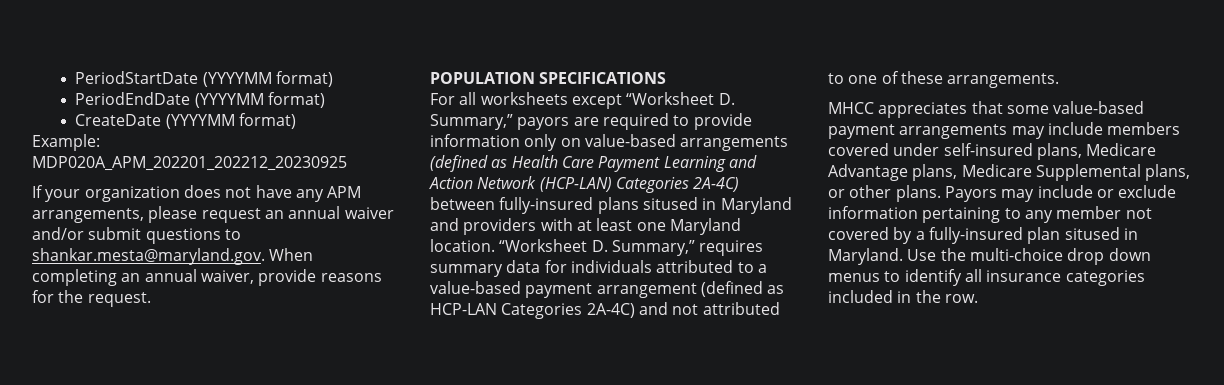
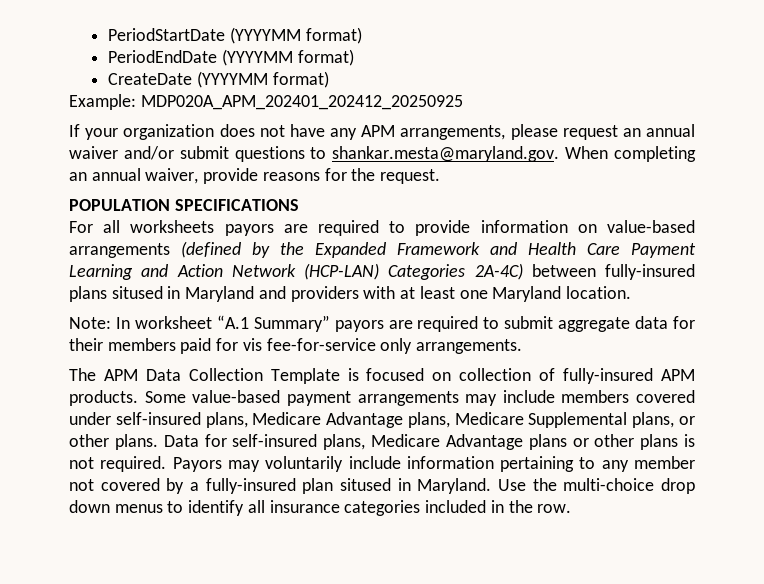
- Example: MDP020A_APM_202201_202212_20230925
+ Example: MDP020A_APM_202401_202412_20250925
- For all worksheets except “Worksheet D. Summary,” payors are required to provide information only on value-based arrangements (defined as Health Care Payment Learning and Action Network (HCP-LAN) Categories 2A-4C) between fully-insured plans sitused in Maryland and providers with at least one Maryland location. “Worksheet D. Summary,” requires summary data for individuals attributed to a value-based payment arrangement (defined as HCP-LAN Categories 2A-4C) and not attributed to one of these arrangements.
- MHCC appreciates that some value-based payment arrangements may include members covered under self-insured plans, Medicare Advantage plans, Medicare Supplemental plans, or other plans.
+ For all worksheets payors are required to provide information on value-based arrangements (defined by the Expanded Framework and Health Care Payment Learning and Action Network (HCP-LAN) Categories 2A-4C) between fully-insured plans sitused in Maryland and providers with at least one Maryland location.
+ Note: In worksheet “A.1 Summary” payors are required to submit aggregate data for their members paid for vis fee-for-service only arrangements.
+ The APM Data Collection Template is focused on collection of fully-insured APM products. Some value-based payment arrangements may include members covered under self-insured plans, Medicare Advantage plans, Medicare Supplemental plans, or other plans.
- Payors may include or exclude information pertaining to any member not covered by a fully-insured plan sitused in Maryland.
+ Data for self-insured plans, Medicare Advantage plans or other plans is not required. Payors may voluntarily include information pertaining to any member not covered by a fully-insured plan sitused in Maryland.

